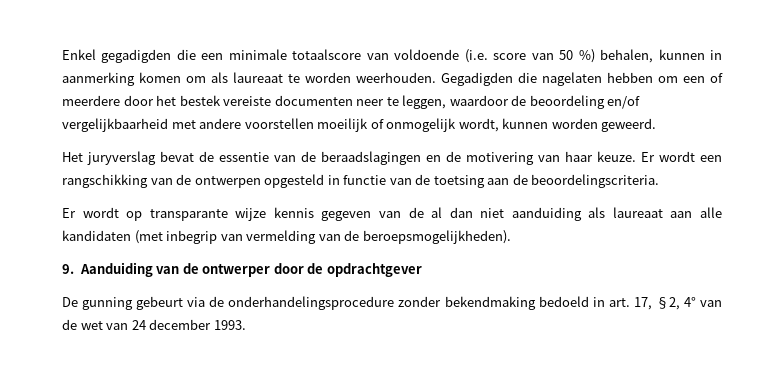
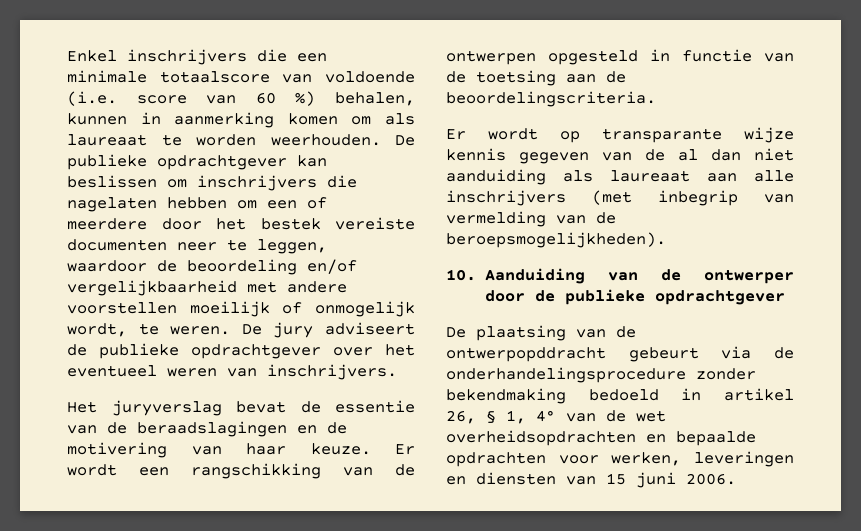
- Enkel gegadigden die een minimale totaalscore van voldoende (i.e. score van 50 %) behalen, kunnen in aanmerking komen om als laureaat te worden weerhouden.
+ Enkel inschrijvers die een minimale totaalscore van voldoende (i.e. score van 60 %) behalen, kunnen in aanmerking komen om als laureaat te worden weerhouden.
- Gegadigden die nagelaten hebben om een of meerdere door het bestek vereiste documenten neer te leggen, waardoor de beoordeling en/of vergelijkbaarheid met andere voorstellen moeilijk of onmogelijk wordt, kunnen worden geweerd.
+ De publieke opdrachtgever kan beslissen om inschrijvers die nagelaten hebben om een of meerdere door het bestek vereiste documenten neer te leggen, waardoor de beoordeling en/of vergelijkbaarheid met andere voorstellen moeilijk of onmogelijk wordt, te weren. De jury adviseert de publieke opdrachtgever over het eventueel weren van inschrijvers.
- Er wordt op transparante wijze kennis gegeven van de al dan niet aanduiding als laureaat aan alle kandidaten (met inbegrip van vermelding van de beroepsmogelijkheden).
+ Er wordt op transparante wijze kennis gegeven van de al dan niet aanduiding als laureaat aan alle inschrijvers (met inbegrip van vermelding van de beroepsmogelijkheden).
- 9. Aanduiding van de ontwerper door de opdrachtgever
+ 10. Aanduiding van de ontwerper door de publieke opdrachtgever
- De gunning gebeurt via de onderhandelingsprocedure zonder bekendmaking bedoeld in art. 17, §2, 4° van de wet van 24 december 1993.
+ De plaatsing van de ontwerpopddracht gebeurt via de onderhandelingsprocedure zonder bekendmaking bedoeld in artikel 26, § 1, 4° van de wet overheidsopdrachten en bepaalde opdrachten voor werken, leveringen en diensten van 15 juni 2006.

